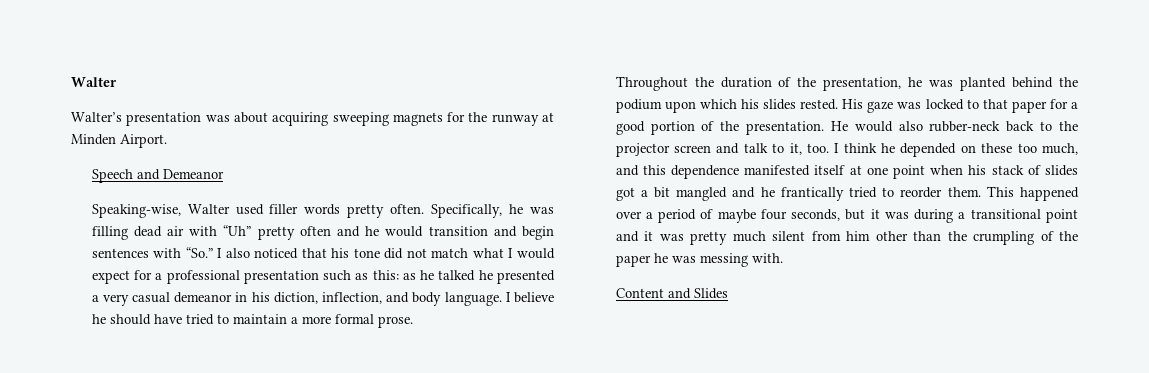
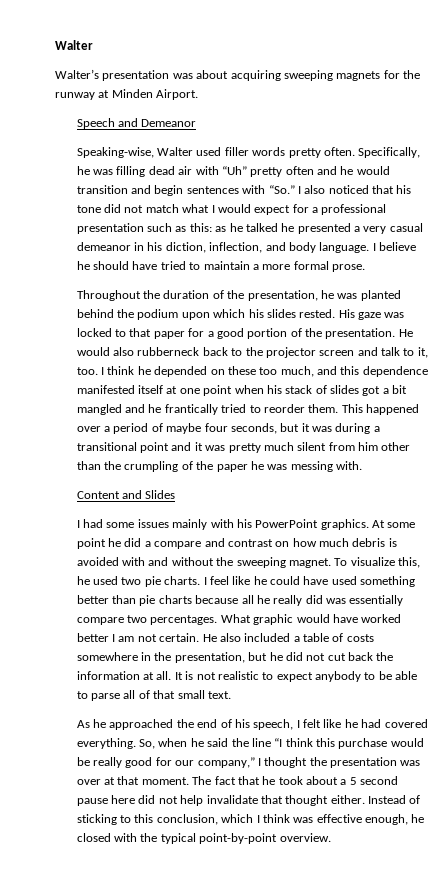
- He would also rubber-neck back to the projector screen and talk to it, too.
+ He would also rubberneck back to the projector screen and talk to it, too.
+ I had some issues mainly with his PowerPoint graphics. At some point he did a compare and contrast on how much debris is avoided with and without the sweeping magnet. To visualize this, he used two pie charts. I feel like he could have used something better than pie charts because all he really did was essentially compare two percentages. What graphic would have worked better I am not certain. He also included a table of costs somewhere in the presentation, but he did not cut back the information at all. It is not realistic to expect anybody to be able to parse all of that small text.
+ As he approached the end of his speech, I felt like he had covered everything. So, when he said the line “I think this purchase would be really good for our company,” I thought the presentation was over at that moment. The fact that he took about a 5 second pause here did not help invalidate that thought either. Instead of sticking to this conclusion, which I think was effective enough, he closed with the typical point-by-point overview.

